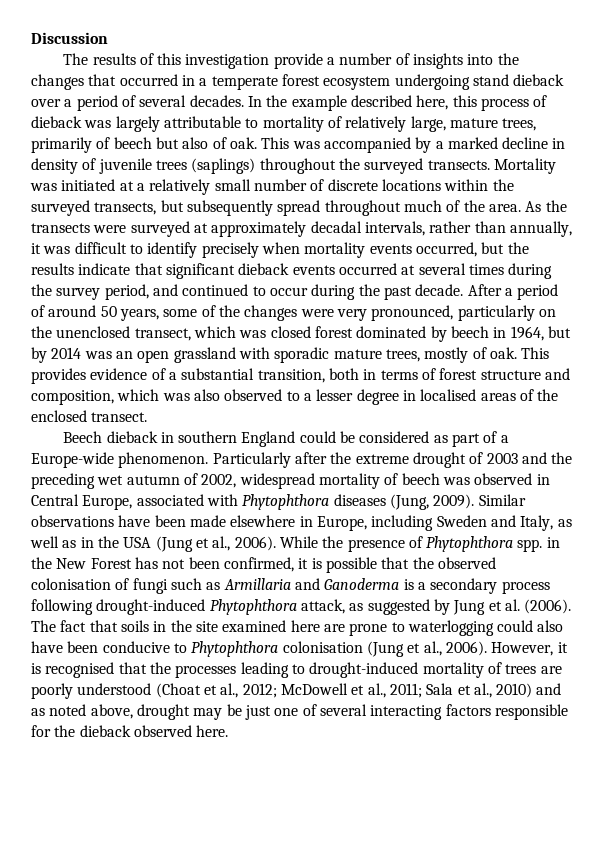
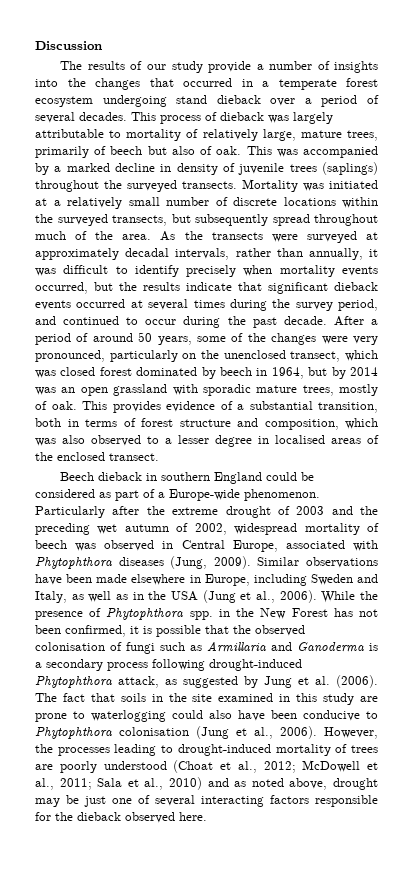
- The results of this investigation provide a number of insights into the changes that occurred in a temperate forest ecosystem undergoing stand dieback over a period of several decades.
+ The results of our study provide a number of insights into the changes that occurred in a temperate forest ecosystem undergoing stand dieback over a period of several decades.
- In the example described here, this process of dieback was largely attributable to mortality of relatively large, mature trees, primarily of beech but also of oak.
+ This process of dieback was largely attributable to mortality of relatively large, mature trees, primarily of beech but also of oak.
- The fact that soils in the site examined here are prone to waterlogging could also have been conducive to Phytophthora colonisation (Jung et al., 2006).
+ The fact that soils in the site examined in this study are prone to waterlogging could also have been conducive to Phytophthora colonisation (Jung et al., 2006).
- However, it is recognised that the processes leading to drought-induced mortality of trees are poorly understood (Choat et al., 2012; McDowell et al., 2011; Sala et al., 2010) and as noted above, drought may be just one of several interacting factors responsible for the dieback observed here.
+ However, the processes leading to drought-induced mortality of trees are poorly understood (Choat et al., 2012; McDowell et al., 2011; Sala et al., 2010) and as noted above, drought may be just one of several interacting factors responsible for the dieback observed here.

